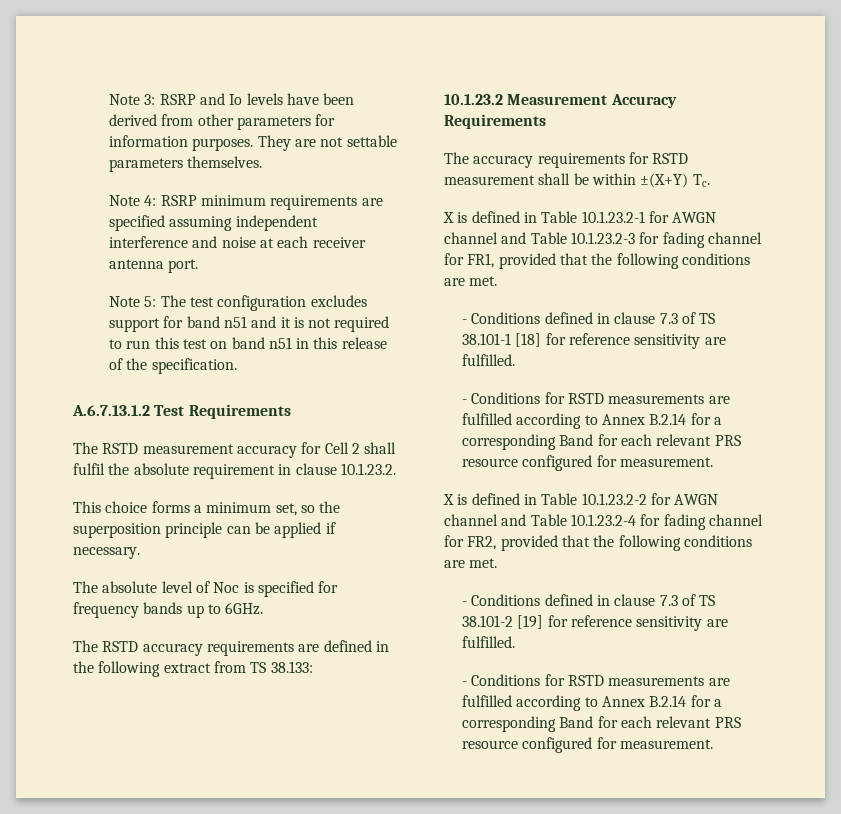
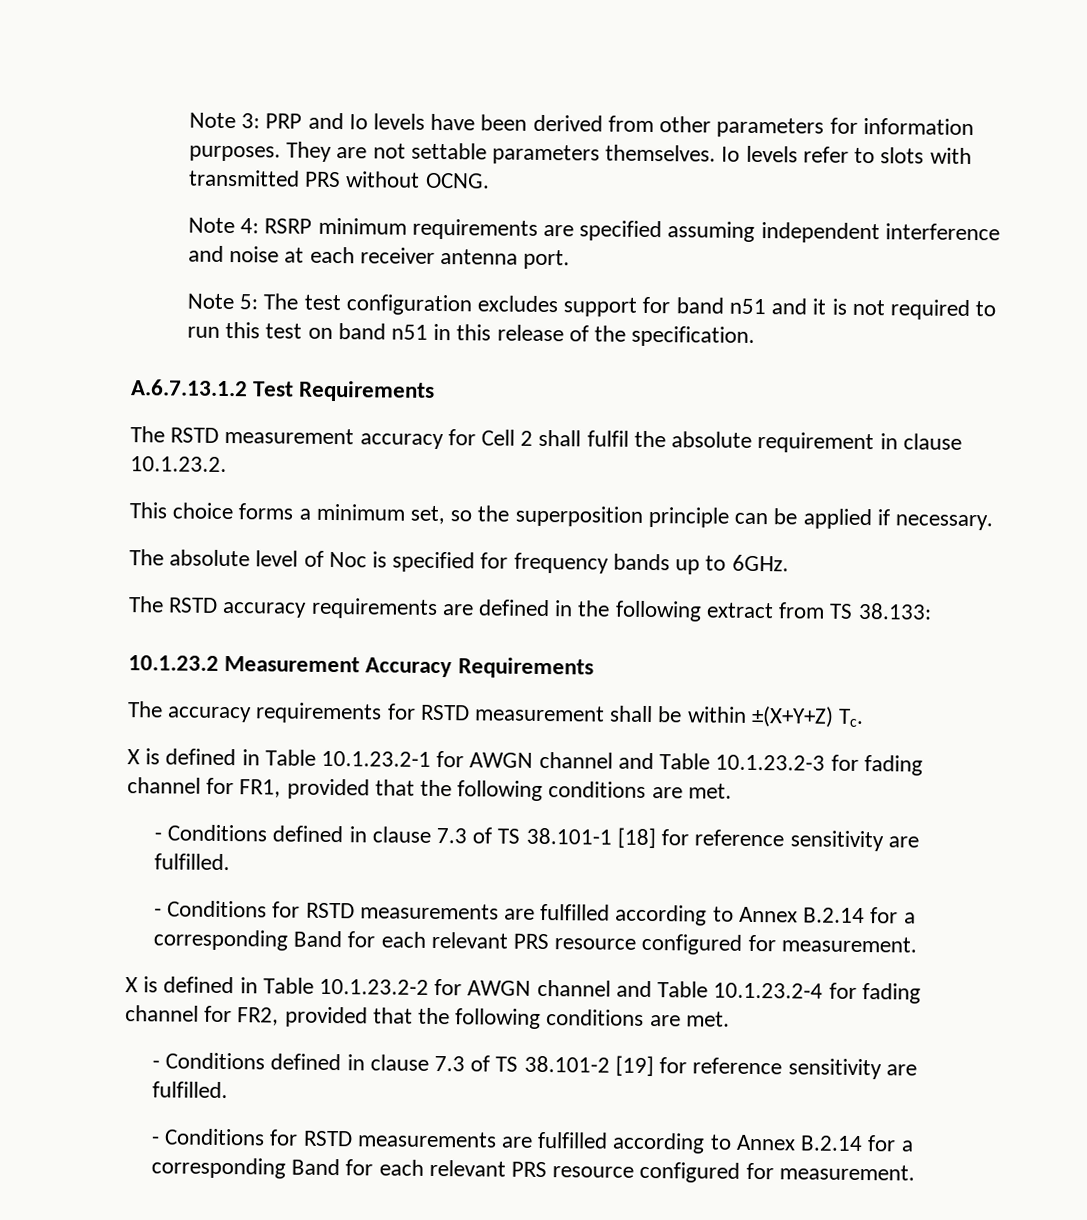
- Note 3: RSRP and Io levels have been derived from other parameters for information purposes.
+ Note 3: PRP and Io levels have been derived from other parameters for information purposes.
+ Io levels refer to slots with transmitted PRS without OCNG.
- The accuracy requirements for RSTD measurement shall be within ±(X+Y) Tc.
+ The accuracy requirements for RSTD measurement shall be within ±(X+Y+Z) Tc.

